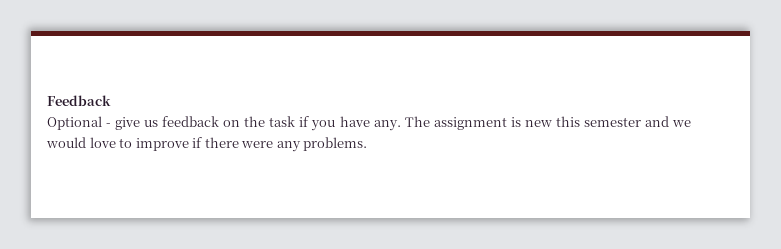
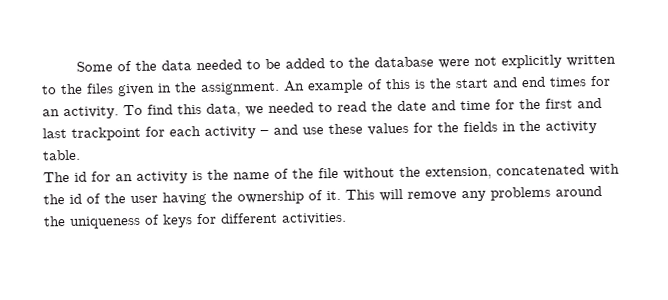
- Feedback
- Optional - give us feedback on the task if you have any. The assignment is new this semester and we would love to improve if there were any problems.
+ Some of the data needed to be added to the database were not explicitly written to the files given in the assignment. An example of this is the start and end times for an activity. To find this data, we needed to read the date and time for the first and last trackpoint for each activity – and use these values for the fields in the activity table.
+ The id for an activity is the name of the file without the extension, concatenated with the id of the user having the ownership of it. This will remove any problems around the uniqueness of keys for different activities.

